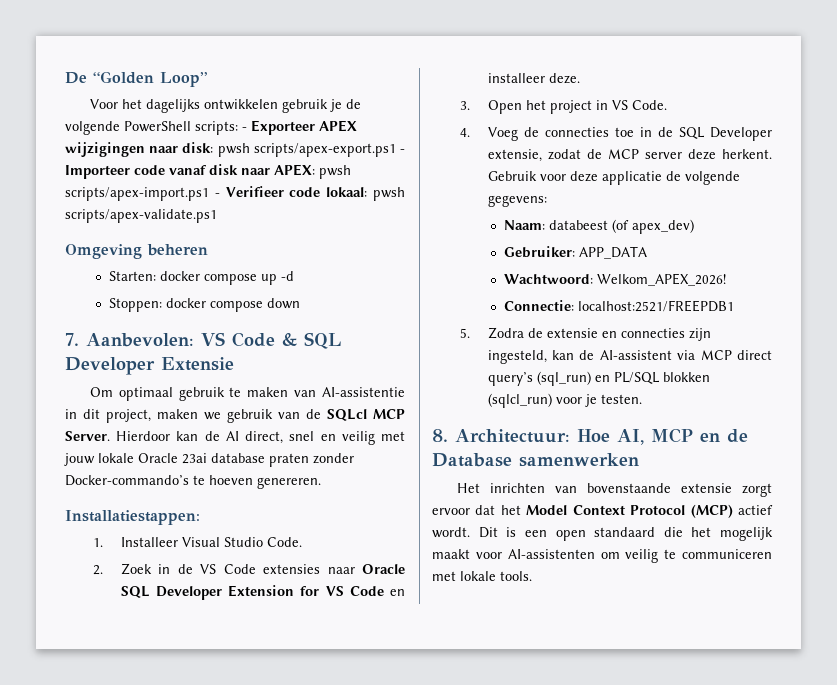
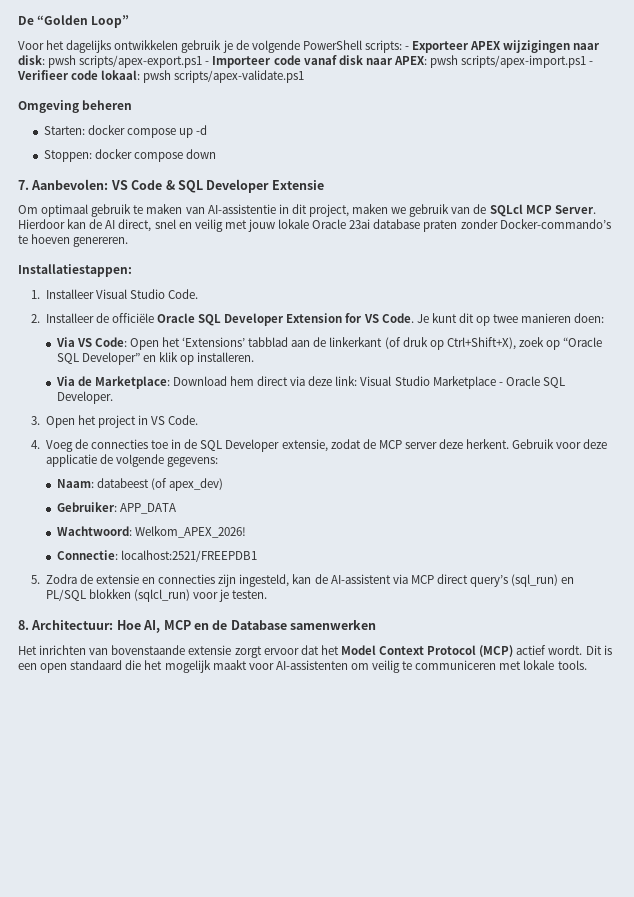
- 2. Zoek in de VS Code extensies naar Oracle SQL Developer Extension for VS Code en installeer deze.
+ 2. Installeer de officiële Oracle SQL Developer Extension for VS Code. Je kunt dit op twee manieren doen:
+ Via VS Code: Open het ‘Extensions’ tabblad aan de linkerkant (of druk op Ctrl+Shift+X), zoek op “Oracle SQL Developer” en klik op installeren.
+ Via de Marketplace: Download hem direct via deze link: Visual Studio Marketplace - Oracle SQL Developer.

